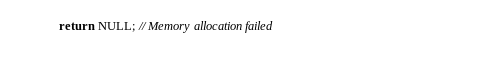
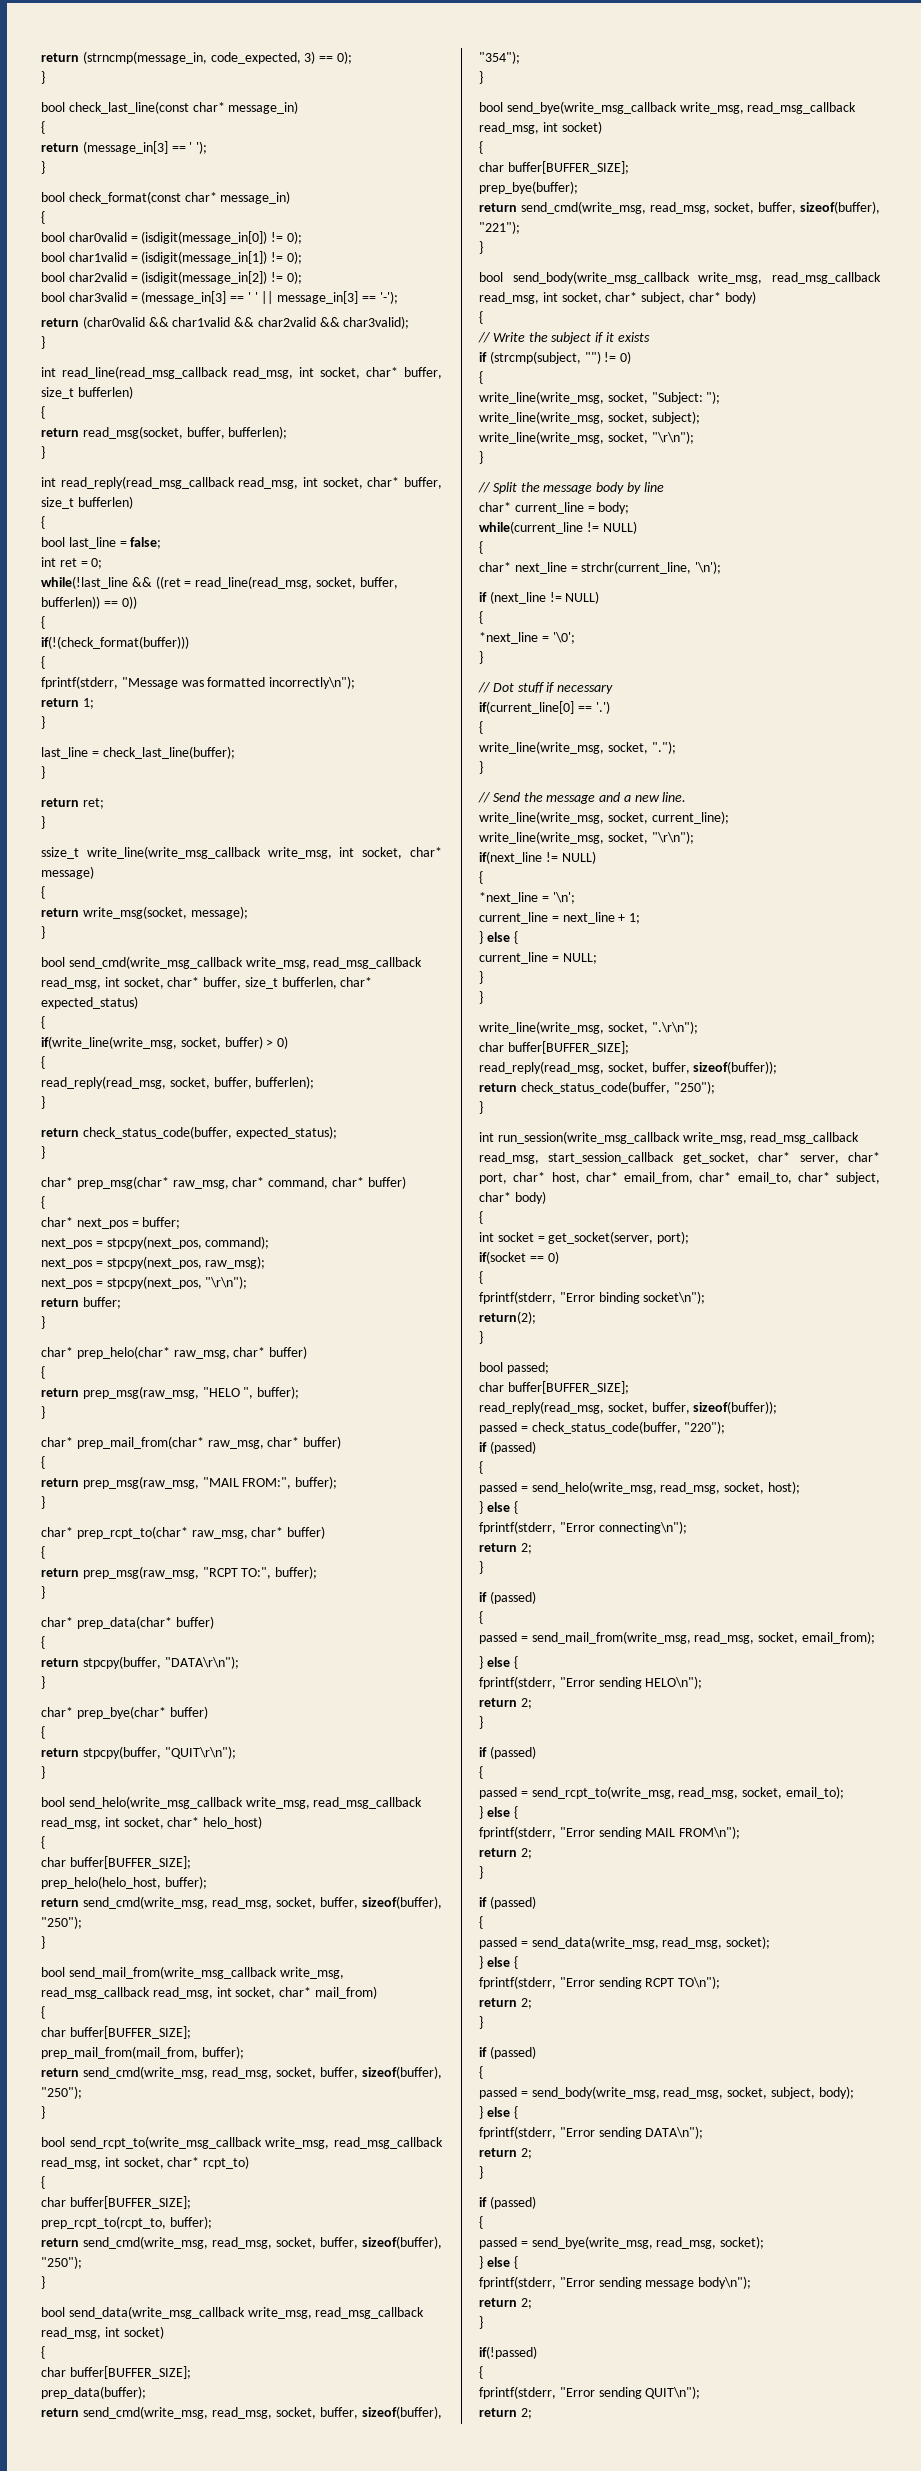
- return NULL; // Memory allocation failed
+ return (strncmp(message_in, code_expected, 3) == 0);
+ }
+ bool check_last_line(const char* message_in)
+ {
+ return (message_in[3] == ' ');
+ }
+ bool check_format(const char* message_in)
+ {
+ bool char0valid = (isdigit(message_in[0]) != 0);
+ bool char1valid = (isdigit(message_in[1]) != 0);
+ bool char2valid = (isdigit(message_in[2]) != 0);
+ bool char3valid = (message_in[3] == ' ' || message_in[3] == '-');
+ return (char0valid && char1valid && char2valid && char3valid);
+ }
+ int read_line(read_msg_callback read_msg, int socket, char* buffer, size_t bufferlen)
+ {
+ return read_msg(socket, buffer, bufferlen);
+ }
+ int read_reply(read_msg_callback read_msg, int socket, char* buffer, size_t bufferlen)
+ {
+ bool last_line = false;
+ int ret = 0;
+ while(!last_line && ((ret = read_line(read_msg, socket, buffer, bufferlen)) == 0))
+ {
+ if(!(check_format(buffer)))
+ {
+ fprintf(stderr, "Message was formatted incorrectly\n");
+ return 1;
+ }
+ last_line = check_last_line(buffer);
+ }
+ return ret;
+ }
+ ssize_t write_line(write_msg_callback write_msg, int socket, char* message)
+ {
+ return write_msg(socket, message);
+ }
+ bool send_cmd(write_msg_callback write_msg, read_msg_callback read_msg, int socket, char* buffer, size_t bufferlen, char* expected_status)
+ {
+ if(write_line(write_msg, socket, buffer) > 0)
+ {
+ read_reply(read_msg, socket, buffer, bufferlen);
+ }
+ return check_status_code(buffer, expected_status);
+ }
+ char* prep_msg(char* raw_msg, char* command, char* buffer)
+ {
+ char* next_pos = buffer;
+ next_pos = stpcpy(next_pos, command);
+ next_pos = stpcpy(next_pos, raw_msg);
+ next_pos = stpcpy(next_pos, "\r\n");
+ return buffer;
+ }
+ char* prep_helo(char* raw_msg, char* buffer)
+ {
+ return prep_msg(raw_msg, "HELO ", buffer);
+ }
+ char* prep_mail_from(char* raw_msg, char* buffer)
+ {
+ return prep_msg(raw_msg, "MAIL FROM:", buffer);
+ }
+ char* prep_rcpt_to(char* raw_msg, char* buffer)
+ {
+ return prep_msg(raw_msg, "RCPT TO:", buffer);
+ }
+ char* prep_data(char* buffer)
+ {
+ return stpcpy(buffer, "DATA\r\n");
+ }
+ char* prep_bye(char* buffer)
+ {
+ return stpcpy(buffer, "QUIT\r\n");
+ }
+ bool send_helo(write_msg_callback write_msg, read_msg_callback read_msg, int socket, char* helo_host)
+ {
+ char buffer[BUFFER_SIZE];
+ prep_helo(helo_host, buffer);
+ return send_cmd(write_msg, read_msg, socket, buffer, sizeof(buffer), "250");
+ }
+ bool send_mail_from(write_msg_callback write_msg, read_msg_callback read_msg, int socket, char* mail_from)
+ {
+ char buffer[BUFFER_SIZE];
+ prep_mail_from(mail_from, buffer);
+ return send_cmd(write_msg, read_msg, socket, buffer, sizeof(buffer), "250");
+ }
+ bool send_rcpt_to(write_msg_callback write_msg, read_msg_callback read_msg, int socket, char* rcpt_to)
+ {
+ char buffer[BUFFER_SIZE];
+ prep_rcpt_to(rcpt_to, buffer);
+ return send_cmd(write_msg, read_msg, socket, buffer, sizeof(buffer), "250");
+ }
+ bool send_data(write_msg_callback write_msg, read_msg_callback read_msg, int socket)
+ {
+ char buffer[BUFFER_SIZE];
+ prep_data(buffer);
+ return send_cmd(write_msg, read_msg, socket, buffer, sizeof(buffer), "354");
+ }
+ bool send_bye(write_msg_callback write_msg, read_msg_callback read_msg, int socket)
+ {
+ char buffer[BUFFER_SIZE];
+ prep_bye(buffer);
+ return send_cmd(write_msg, read_msg, socket, buffer, sizeof(buffer), "221");
+ }
+ bool send_body(write_msg_callback write_msg, read_msg_callback read_msg, int socket, char* subject, char* body)
+ {
+ // Write the subject if it exists
+ if (strcmp(subject, "") != 0)
+ {
+ write_line(write_msg, socket, "Subject: ");
+ write_line(write_msg, socket, subject);
+ write_line(write_msg, socket, "\r\n");
+ }
+ // Split the message body by line
+ char* current_line = body;
+ while(current_line != NULL)
+ {
+ char* next_line = strchr(current_line, '\n');
+ if (next_line != NULL)
+ {
+ *next_line = '\0';
+ }
+ // Dot stuff if necessary
+ if(current_line[0] == '.')
+ {
+ write_line(write_msg, socket, ".");
+ }
+ // Send the message and a new line.
+ write_line(write_msg, socket, current_line);
+ write_line(write_msg, socket, "\r\n");
+ if(next_line != NULL)
+ {
+ *next_line = '\n';
+ current_line = next_line + 1;
+ } else {
+ current_line = NULL;
+ }
+ }
+ write_line(write_msg, socket, ".\r\n");
+ char buffer[BUFFER_SIZE];
+ read_reply(read_msg, socket, buffer, sizeof(buffer));
+ return check_status_code(buffer, "250");
+ }
+ int run_session(write_msg_callback write_msg, read_msg_callback read_msg, start_session_callback get_socket, char* server, char* port, char* host, char* email_from, char* email_to, char* subject, char* body)
+ {
+ int socket = get_socket(server, port);
+ if(socket == 0)
+ {
+ fprintf(stderr, "Error binding socket\n");
+ return(2);
+ }
+ bool passed;
+ char buffer[BUFFER_SIZE];
+ read_reply(read_msg, socket, buffer, sizeof(buffer));
+ passed = check_status_code(buffer, "220");
+ if (passed)
+ {
+ passed = send_helo(write_msg, read_msg, socket, host);
+ } else {
+ fprintf(stderr, "Error connecting\n");
+ return 2;
+ }
+ if (passed)
+ {
+ passed = send_mail_from(write_msg, read_msg, socket, email_from);
+ } else {
+ fprintf(stderr, "Error sending HELO\n");
+ return 2;
+ }
+ if (passed)
+ {
+ passed = send_rcpt_to(write_msg, read_msg, socket, email_to);
+ } else {
+ fprintf(stderr, "Error sending MAIL FROM\n");
+ return 2;
+ }
+ if (passed)
+ {
+ passed = send_data(write_msg, read_msg, socket);
+ } else {
+ fprintf(stderr, "Error sending RCPT TO\n");
+ return 2;
+ }
+ if (passed)
+ {
+ passed = send_body(write_msg, read_msg, socket, subject, body);
+ } else {
+ fprintf(stderr, "Error sending DATA\n");
+ return 2;
+ }
+ if (passed)
+ {
+ passed = send_bye(write_msg, read_msg, socket);
+ } else {
+ fprintf(stderr, "Error sending message body\n");
+ return 2;
+ }
+ if(!passed)
+ {
+ fprintf(stderr, "Error sending QUIT\n");
+ return 2;

